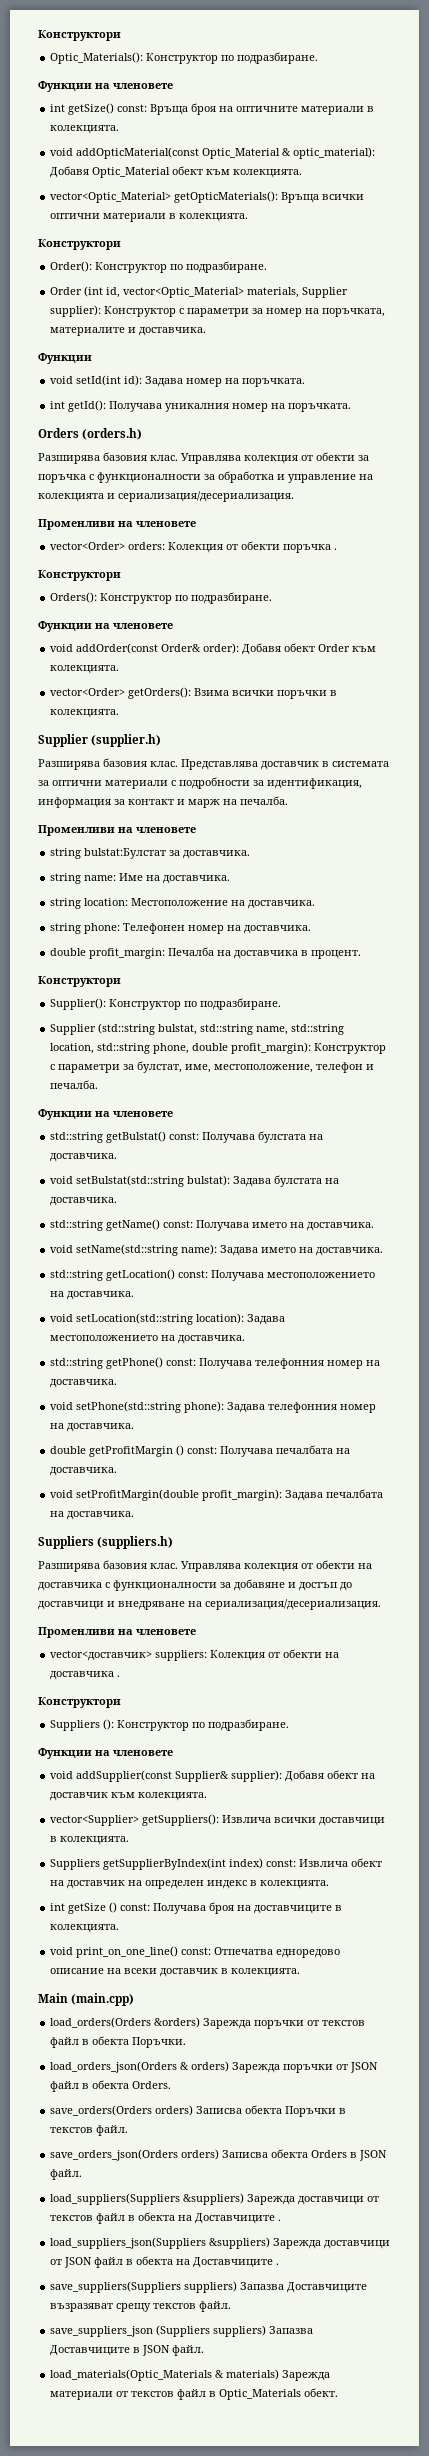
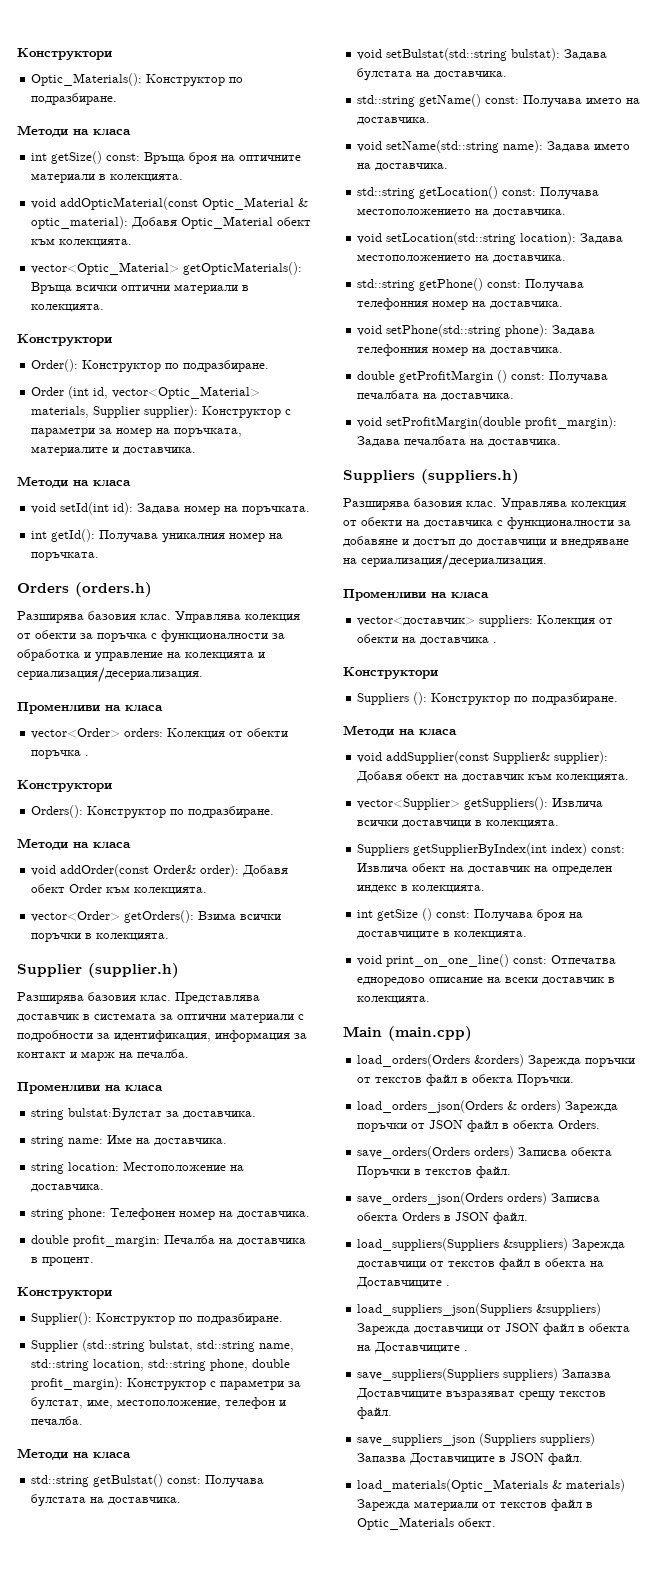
  Optic_Materials(): Конструктор по подразбиране.
- Функции на членовете
+ Методи на класа
  Order (int id, vector<Optic_Material> materials, Supplier supplier): Конструктор с параметри за номер на поръчката, материалите и доставчика.
- Функции
+ Методи на класа
  Управлява колекция от обекти за поръчка с функционалности за обработка и управление на колекцията и сериализация/десериализация.
- Променливи на членовете
+ Променливи на класа
  Orders(): Конструктор по подразбиране.
- Функции на членовете
+ Методи на класа
  Представлява доставчик в системата за оптични материали с подробности за идентификация, информация за контакт и марж на печалба.
- Променливи на членовете
+ Променливи на класа
  Supplier (std::string bulstat, std::string name, std::string location, std::string phone, double profit_margin): Конструктор с параметри за булстат, име, местоположение, телефон и печалба.
- Функции на членовете
+ Методи на класа
  Управлява колекция от обекти на доставчика с функционалности за добавяне и достъп до доставчици и внедряване на сериализация/десериализация.
- Променливи на членовете
+ Променливи на класа
  Suppliers (): Конструктор по подразбиране.
- Функции на членовете
+ Методи на класа

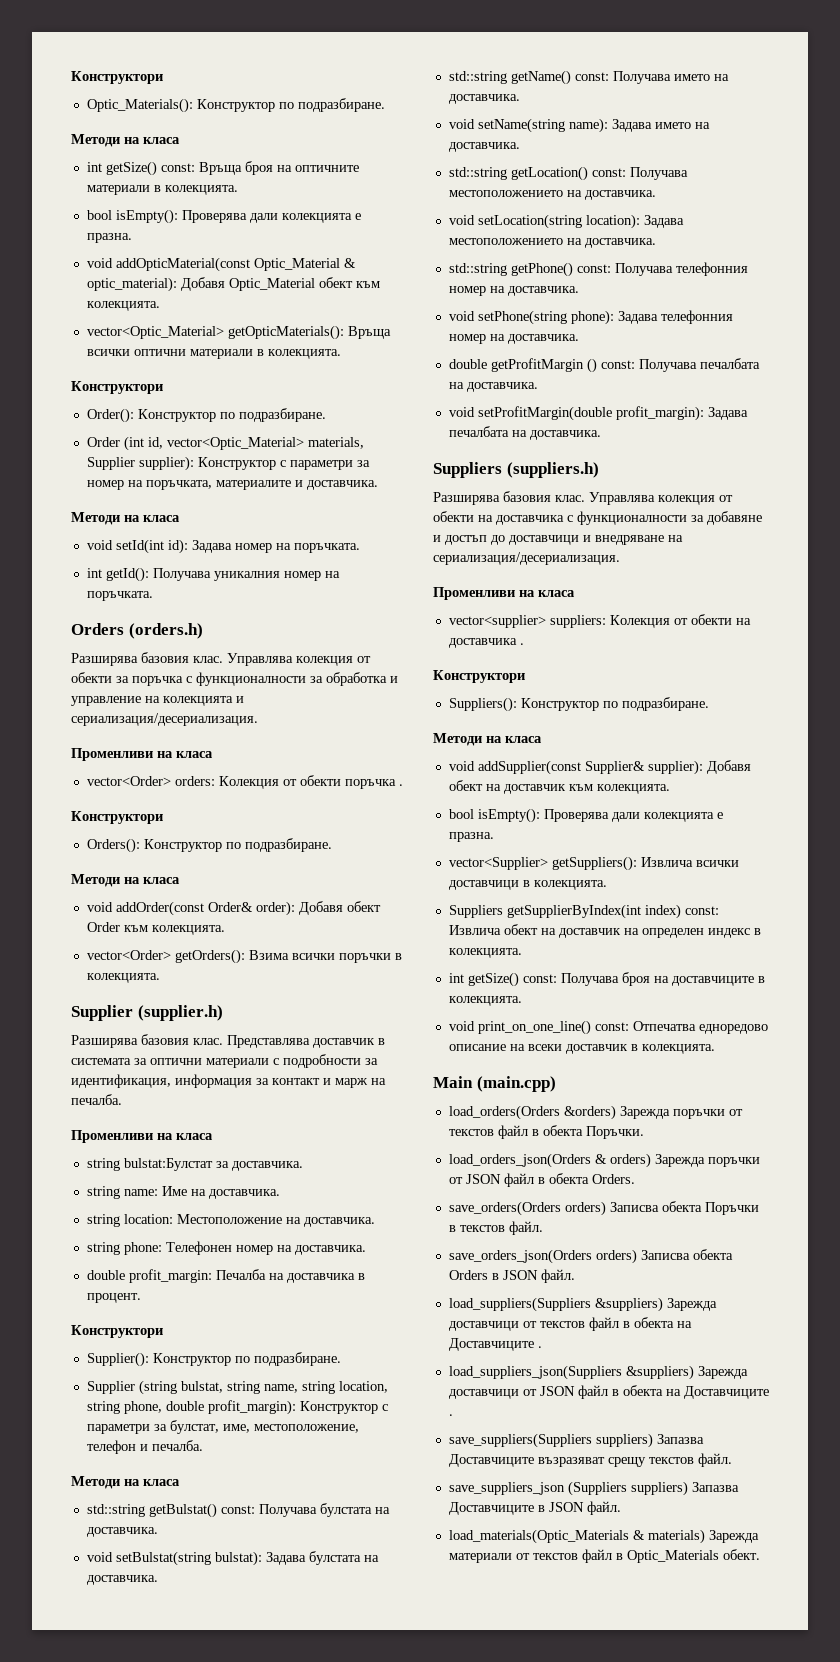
  int getSize() const: Връща броя на оптичните материали в колекцията.
+ bool isEmpty(): Проверява дали колекцията е празна.
- Supplier (std::string bulstat, std::string name, std::string location, std::string phone, double profit_margin): Конструктор с параметри за булстат, име, местоположение, телефон и печалба.
+ Supplier (string bulstat, string name, string location, string phone, double profit_margin): Конструктор с параметри за булстат, име, местоположение, телефон и печалба.
- void setBulstat(std::string bulstat): Задава булстата на доставчика.
+ void setBulstat(string bulstat): Задава булстата на доставчика.
- void setName(std::string name): Задава името на доставчика.
+ void setName(string name): Задава името на доставчика.
- void setLocation(std::string location): Задава местоположението на доставчика.
+ void setLocation(string location): Задава местоположението на доставчика.
- void setPhone(std::string phone): Задава телефонния номер на доставчика.
+ void setPhone(string phone): Задава телефонния номер на доставчика.
- vector<доставчик> suppliers: Колекция от обекти на доставчика .
+ vector<supplier> suppliers: Колекция от обекти на доставчика .
- Suppliers (): Конструктор по подразбиране.
+ Suppliers(): Конструктор по подразбиране.
  void addSupplier(const Supplier& supplier): Добавя обект на доставчик към колекцията.
+ bool isEmpty(): Проверява дали колекцията е празна.
- int getSize () const: Получава броя на доставчиците в колекцията.
+ int getSize() const: Получава броя на доставчиците в колекцията.

